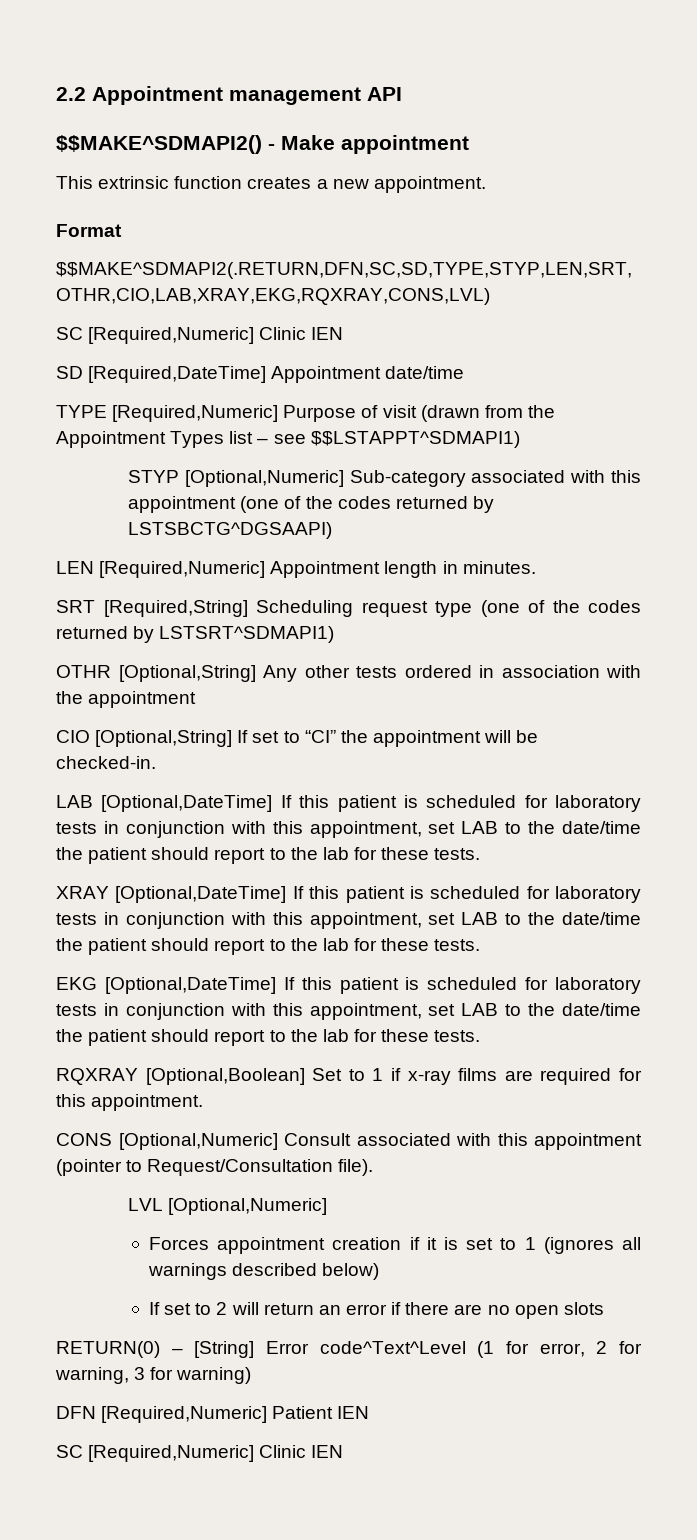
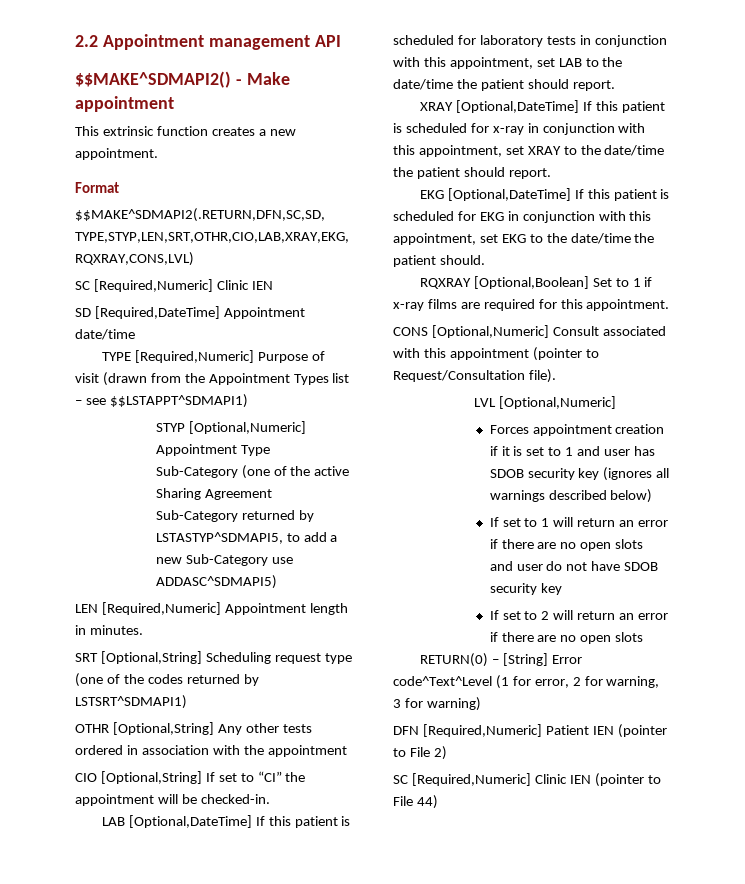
- STYP [Optional,Numeric] Sub-category associated with this appointment (one of the codes returned by LSTSBCTG^DGSAAPI)
+ STYP [Optional,Numeric] Appointment Type Sub-Category (one of the active Sharing Agreement Sub-Category returned by LSTASTYP^SDMAPI5, to add a new Sub-Category use ADDASC^SDMAPI5)
- SRT [Required,String] Scheduling request type (one of the codes returned by LSTSRT^SDMAPI1)
+ SRT [Optional,String] Scheduling request type (one of the codes returned by LSTSRT^SDMAPI1)
- LAB [Optional,DateTime] If this patient is scheduled for laboratory tests in conjunction with this appointment, set LAB to the date/time the patient should report to the lab for these tests.
+ LAB [Optional,DateTime] If this patient is scheduled for laboratory tests in conjunction with this appointment, set LAB to the date/time the patient should report.
- XRAY [Optional,DateTime] If this patient is scheduled for laboratory tests in conjunction with this appointment, set LAB to the date/time the patient should report to the lab for these tests.
+ XRAY [Optional,DateTime] If this patient is scheduled for x-ray in conjunction with this appointment, set XRAY to the date/time the patient should report.
- EKG [Optional,DateTime] If this patient is scheduled for laboratory tests in conjunction with this appointment, set LAB to the date/time the patient should report to the lab for these tests.
+ EKG [Optional,DateTime] If this patient is scheduled for EKG in conjunction with this appointment, set EKG to the date/time the patient should.
- Forces appointment creation if it is set to 1 (ignores all warnings described below)
+ Forces appointment creation if it is set to 1 and user has SDOB security key (ignores all warnings described below)
+ If set to 1 will return an error if there are no open slots and user do not have SDOB security key
- DFN [Required,Numeric] Patient IEN
- SC [Required,Numeric] Clinic IEN
+ DFN [Required,Numeric] Patient IEN (pointer to File 2)
+ SC [Required,Numeric] Clinic IEN (pointer to File 44)

